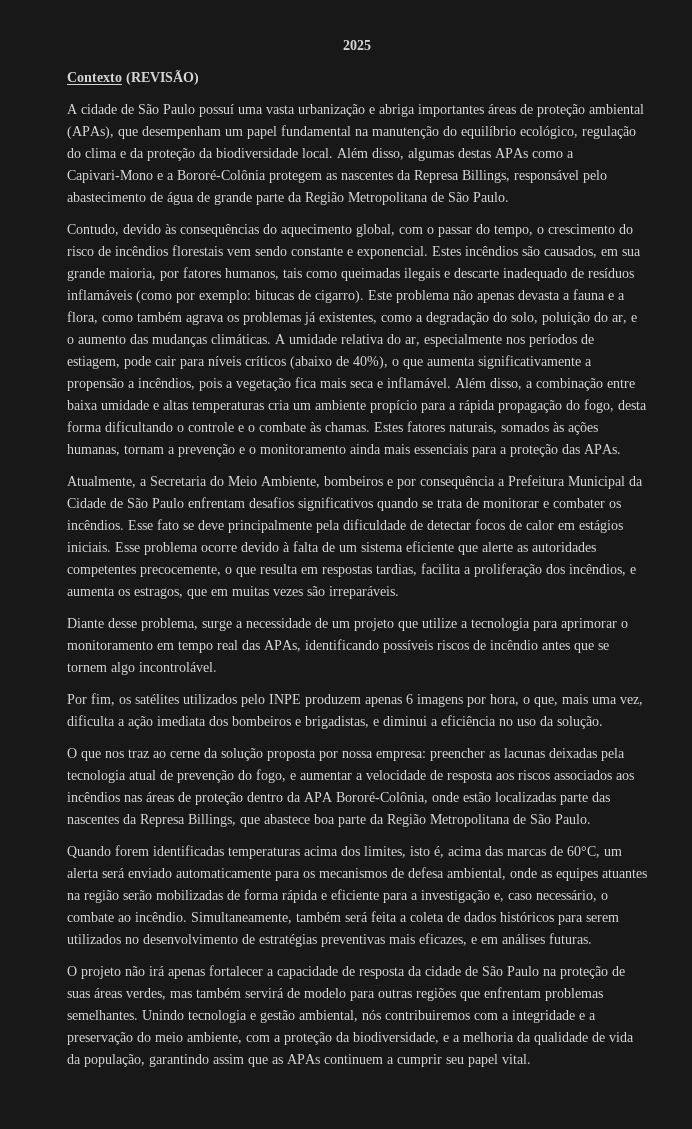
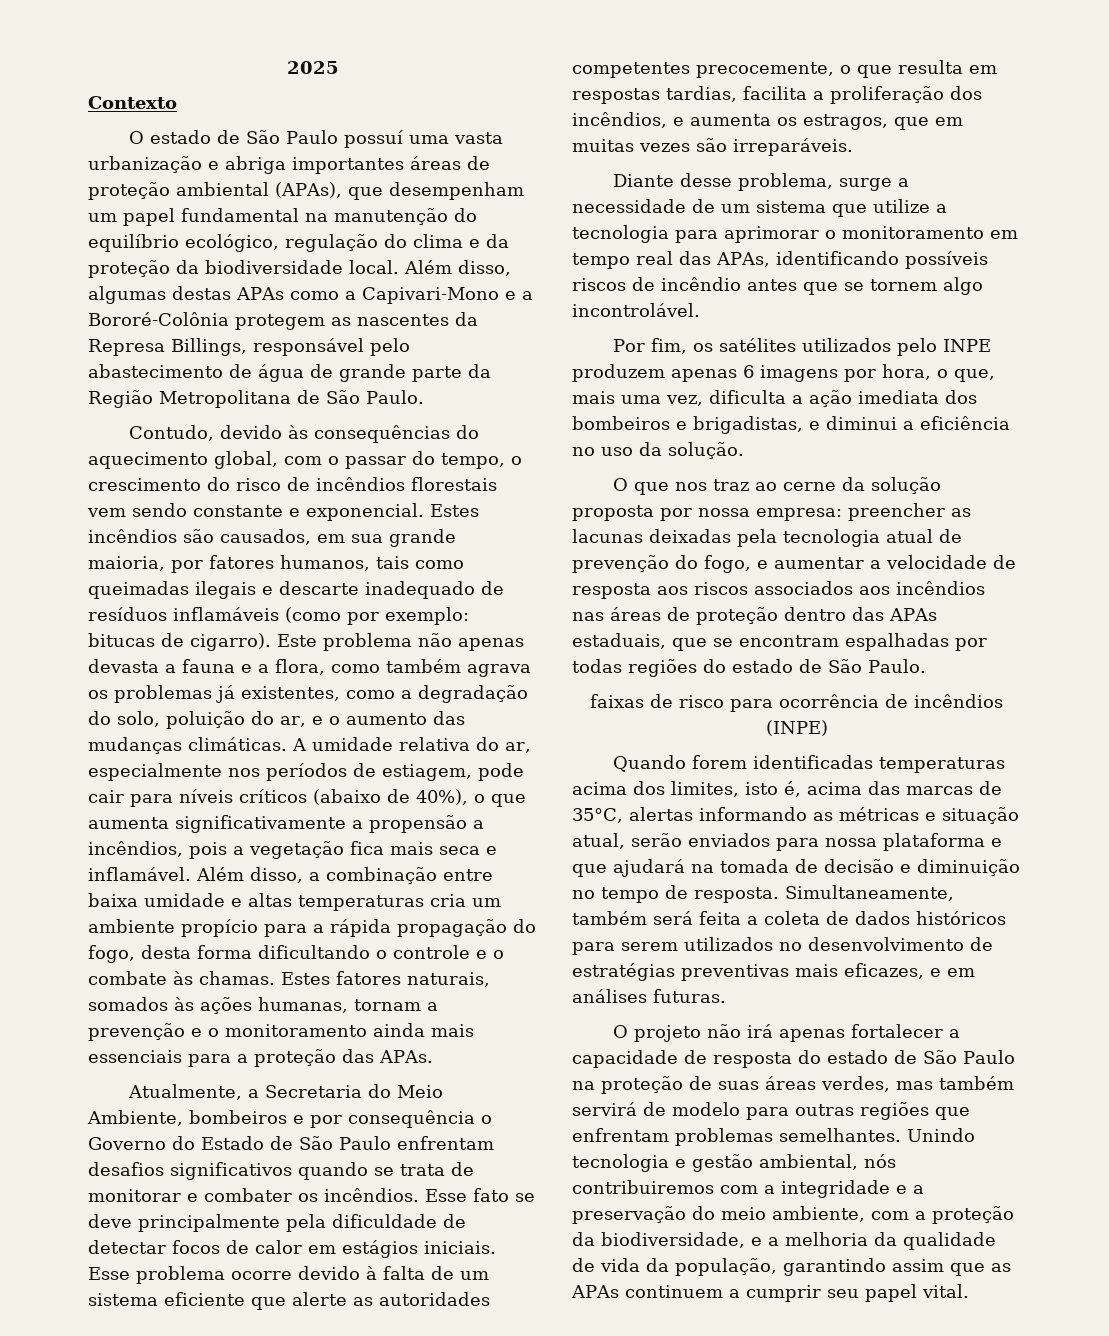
- Contexto (REVISÃO)
- A cidade de São Paulo possuí uma vasta urbanização e abriga importantes áreas de proteção ambiental (APAs), que desempenham um papel fundamental na manutenção do equilíbrio ecológico, regulação do clima e da proteção da biodiversidade local.
+ Contexto
+ O estado de São Paulo possuí uma vasta urbanização e abriga importantes áreas de proteção ambiental (APAs), que desempenham um papel fundamental na manutenção do equilíbrio ecológico, regulação do clima e da proteção da biodiversidade local.
- Atualmente, a Secretaria do Meio Ambiente, bombeiros e por consequência a Prefeitura Municipal da Cidade de São Paulo enfrentam desafios significativos quando se trata de monitorar e combater os incêndios.
+ Atualmente, a Secretaria do Meio Ambiente, bombeiros e por consequência o Governo do Estado de São Paulo enfrentam desafios significativos quando se trata de monitorar e combater os incêndios.
- Diante desse problema, surge a necessidade de um projeto que utilize a tecnologia para aprimorar o monitoramento em tempo real das APAs, identificando possíveis riscos de incêndio antes que se tornem algo incontrolável.
+ Diante desse problema, surge a necessidade de um sistema que utilize a tecnologia para aprimorar o monitoramento em tempo real das APAs, identificando possíveis riscos de incêndio antes que se tornem algo incontrolável.
- O que nos traz ao cerne da solução proposta por nossa empresa: preencher as lacunas deixadas pela tecnologia atual de prevenção do fogo, e aumentar a velocidade de resposta aos riscos associados aos incêndios nas áreas de proteção dentro da APA Bororé-Colônia, onde estão localizadas parte das nascentes da Represa Billings, que abastece boa parte da Região Metropolitana de São Paulo.
+ O que nos traz ao cerne da solução proposta por nossa empresa: preencher as lacunas deixadas pela tecnologia atual de prevenção do fogo, e aumentar a velocidade de resposta aos riscos associados aos incêndios nas áreas de proteção dentro das APAs estaduais, que se encontram espalhadas por todas regiões do estado de São Paulo.
+ faixas de risco para ocorrência de incêndios (INPE)
- Quando forem identificadas temperaturas acima dos limites, isto é, acima das marcas de 60°C, um alerta será enviado automaticamente para os mecanismos de defesa ambiental, onde as equipes atuantes na região serão mobilizadas de forma rápida e eficiente para a investigação e, caso necessário, o combate ao incêndio.
+ Quando forem identificadas temperaturas acima dos limites, isto é, acima das marcas de 35°C, alertas informando as métricas e situação atual, serão enviados para nossa plataforma e que ajudará na tomada de decisão e diminuição no tempo de resposta.
- O projeto não irá apenas fortalecer a capacidade de resposta da cidade de São Paulo na proteção de suas áreas verdes, mas também servirá de modelo para outras regiões que enfrentam problemas semelhantes.
+ O projeto não irá apenas fortalecer a capacidade de resposta do estado de São Paulo na proteção de suas áreas verdes, mas também servirá de modelo para outras regiões que enfrentam problemas semelhantes.

